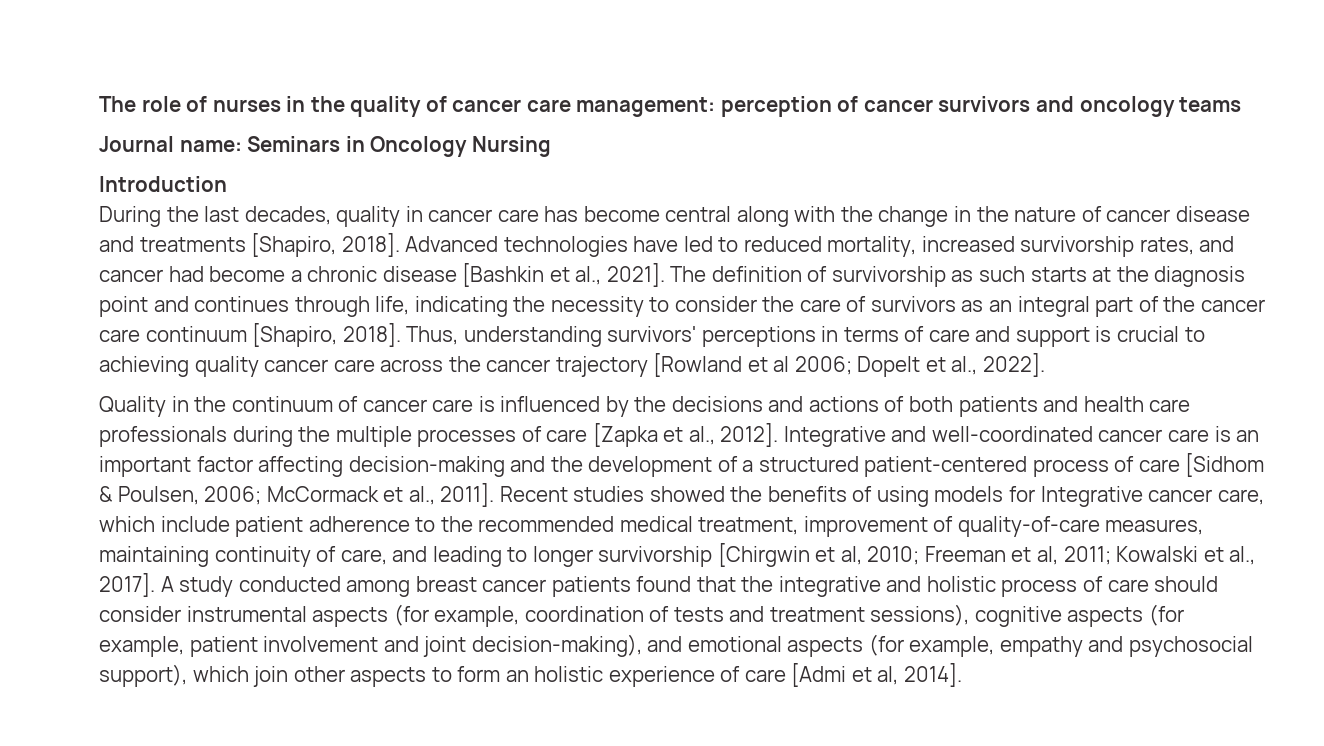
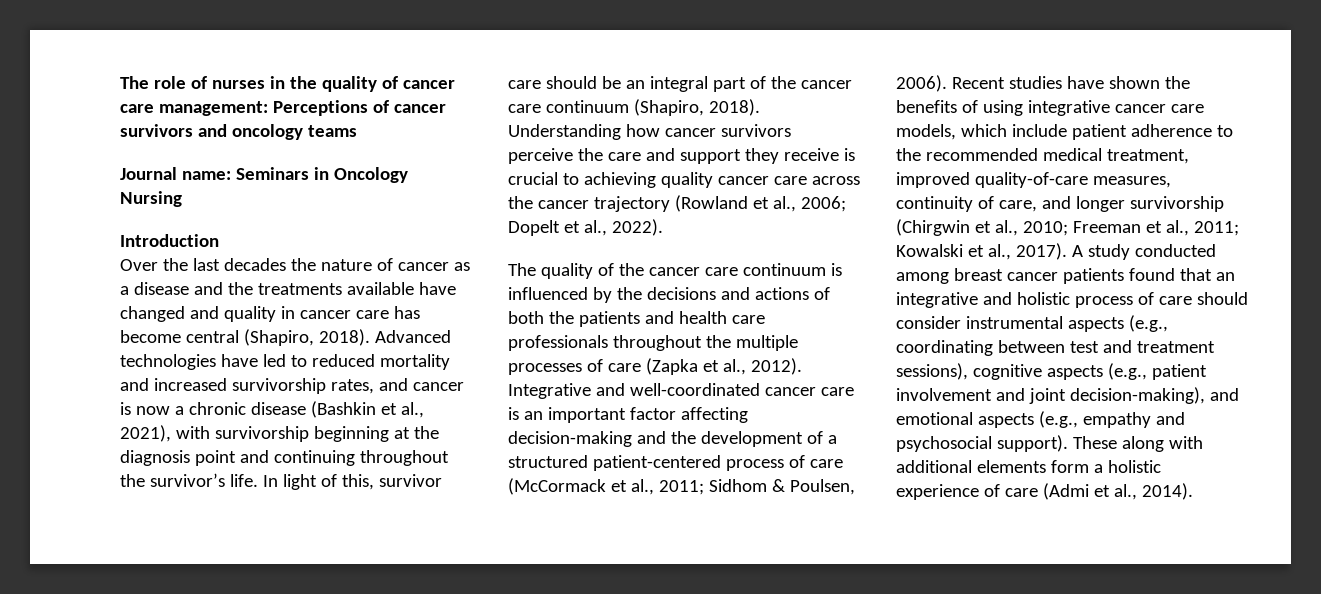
- The role of nurses in the quality of cancer care management: perception of cancer survivors and oncology teams
+ The role of nurses in the quality of cancer care management: Perceptions of cancer survivors and oncology teams
- During the last decades, quality in cancer care has become central along with the change in the nature of cancer disease and treatments [Shapiro, 2018].
+ Over the last decades the nature of cancer as a disease and the treatments available have changed and quality in cancer care has become central (Shapiro, 2018).
- Advanced technologies have led to reduced mortality, increased survivorship rates, and cancer had become a chronic disease [Bashkin et al., 2021]. The definition of survivorship as such starts at the diagnosis point and continues through life, indicating the necessity to consider the care of survivors as an integral part of the cancer care continuum [Shapiro, 2018]. Thus, understanding survivors' perceptions in terms of care and support is crucial to achieving quality cancer care across the cancer trajectory [Rowland et al 2006;
+ Advanced technologies have led to reduced mortality and increased survivorship rates, and cancer is now a chronic disease (Bashkin et al., 2021), with survivorship beginning at the diagnosis point and continuing throughout the survivor’s life. In light of this, survivor care should be an integral part of the cancer care continuum (Shapiro, 2018). Understanding how cancer survivors perceive the care and support they receive is crucial to achieving quality cancer care across the cancer trajectory (Rowland et al., 2006;
- Dopelt et al., 2022].
- Quality in the continuum of cancer care is influenced by the decisions and actions of both patients and health care professionals during the multiple processes of care [Zapka et al., 2012].
+ Dopelt et al., 2022).
+ The quality of the cancer care continuum is influenced by the decisions and actions of both the patients and health care professionals throughout the multiple processes of care (Zapka et al., 2012).
- Integrative and well-coordinated cancer care is an important factor affecting decision-making and the development of a structured patient-centered process of care [Sidhom & Poulsen, 2006; McCormack et al., 2011]. Recent studies showed the benefits of using models for Integrative cancer care, which include patient adherence to the recommended medical treatment, improvement of quality-of-care measures, maintaining continuity of care, and leading to longer survivorship [Chirgwin et al, 2010; Freeman et al, 2011; Kowalski et al., 2017].
+ Integrative and well-coordinated cancer care is an important factor affecting decision-making and the development of a structured patient-centered process of care (McCormack et al., 2011; Sidhom & Poulsen, 2006). Recent studies have shown the benefits of using integrative cancer care models, which include patient adherence to the recommended medical treatment, improved quality-of-care measures, continuity of care, and longer survivorship (Chirgwin et al., 2010; Freeman et al., 2011; Kowalski et al., 2017).
- A study conducted among breast cancer patients found that the integrative and holistic process of care should consider instrumental aspects (for example, coordination of tests and treatment sessions), cognitive aspects (for example, patient involvement and joint decision-making), and emotional aspects (for example, empathy and psychosocial support), which join other aspects to form an holistic experience of care [Admi et al, 2014].
+ A study conducted among breast cancer patients found that an integrative and holistic process of care should consider instrumental aspects (e.g., coordinating between test and treatment sessions), cognitive aspects (e.g., patient involvement and joint decision-making), and emotional aspects (e.g., empathy and psychosocial support). These along with additional elements form a holistic experience of care (Admi et al., 2014).

